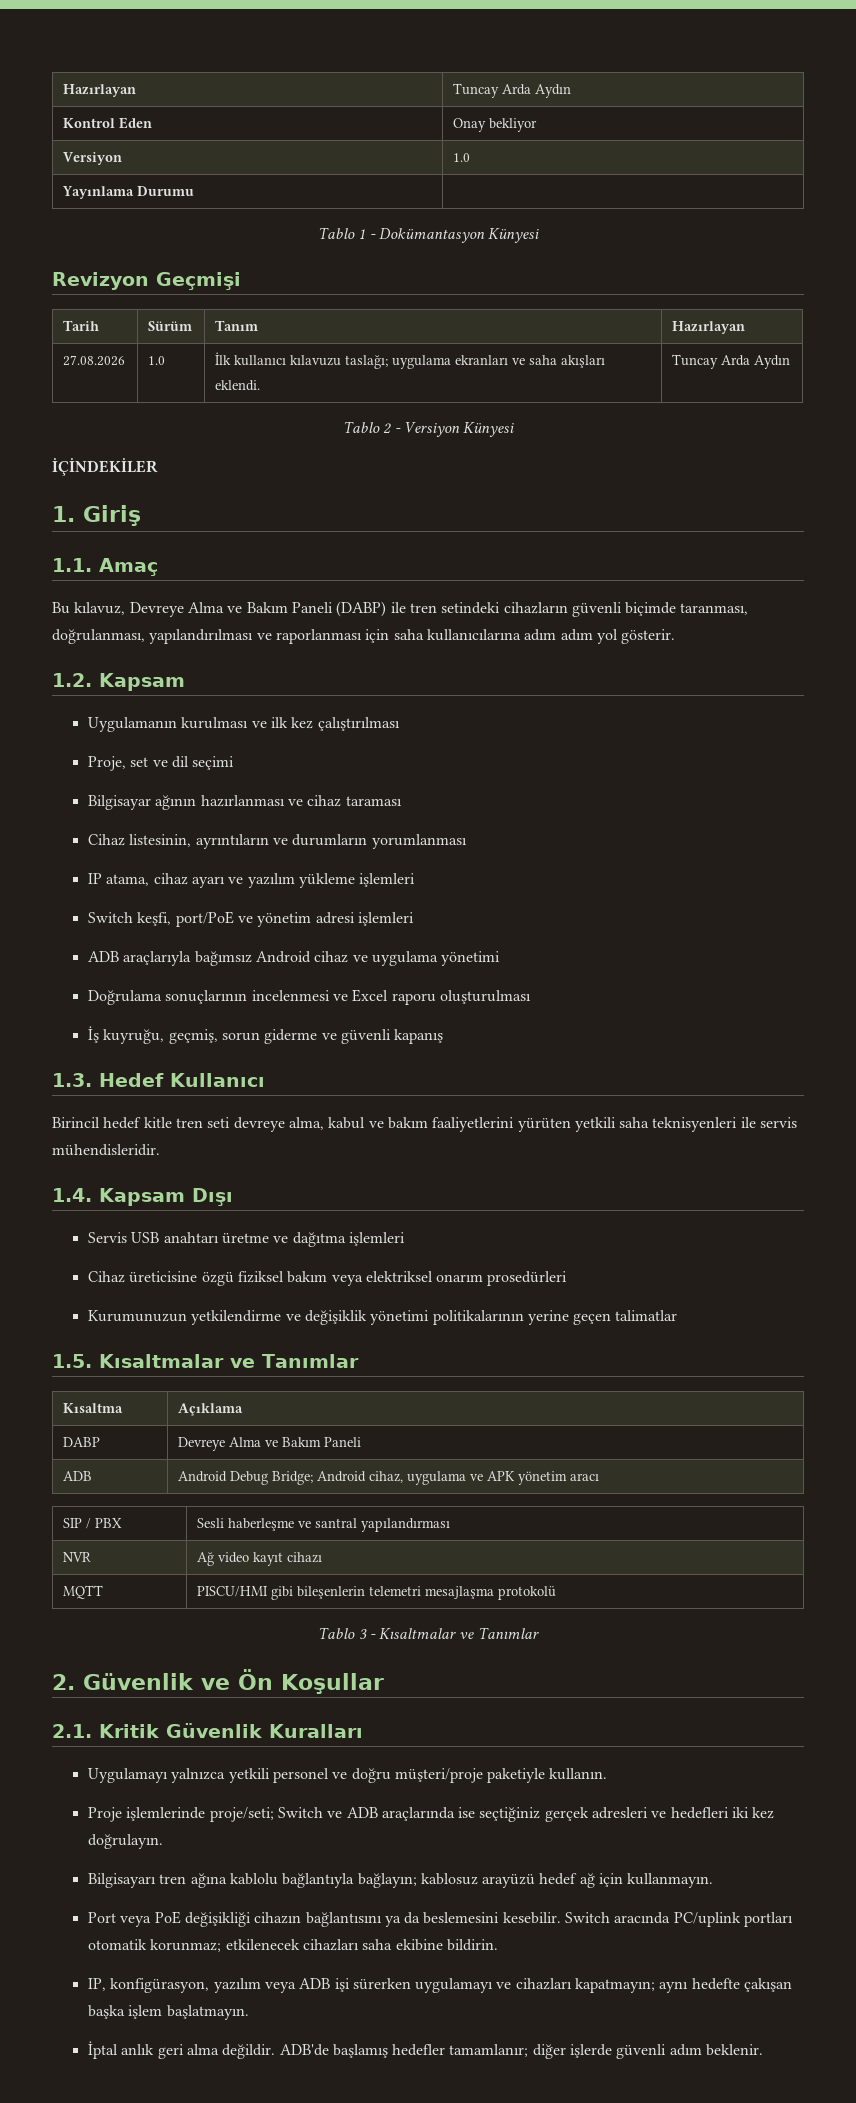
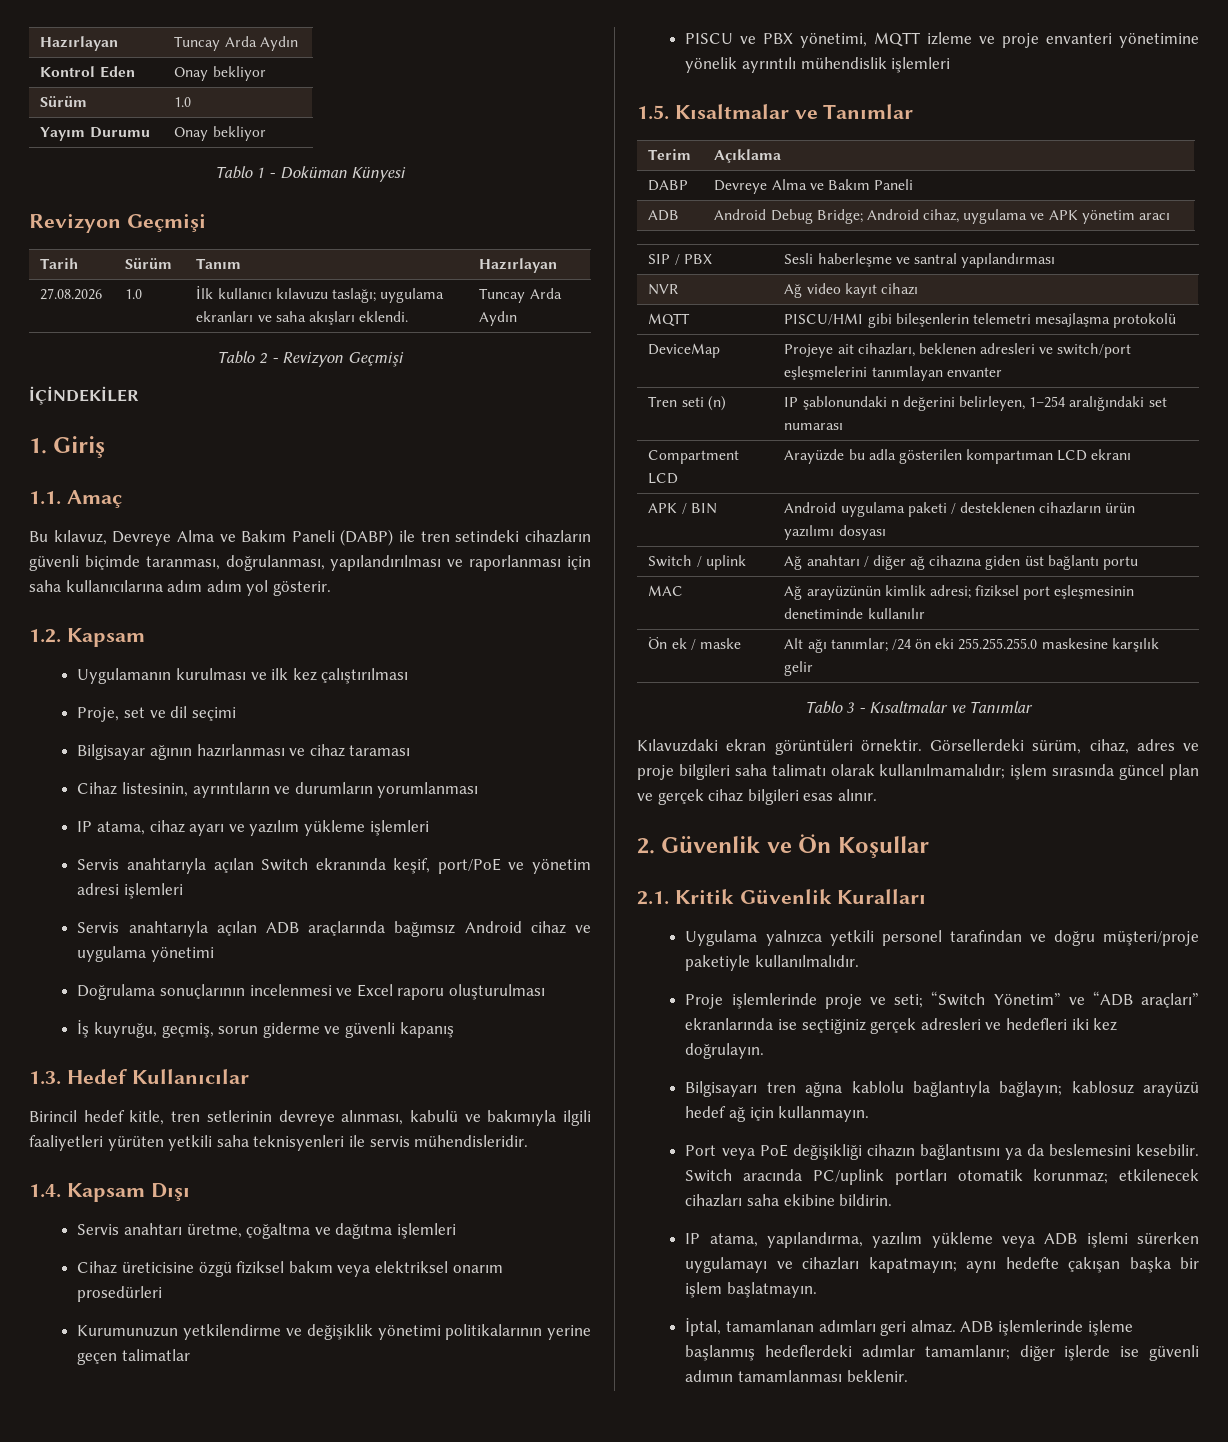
- Versiyon | 1.0
+ Sürüm | 1.0
- Yayınlama Durumu |
+ Yayım Durumu | Onay bekliyor
- Tablo 1 - Dokümantasyon Künyesi
+ Tablo 1 - Doküman Künyesi
- Tablo 2 - Versiyon Künyesi
+ Tablo 2 - Revizyon Geçmişi
- Switch keşfi, port/PoE ve yönetim adresi işlemleri
+ Servis anahtarıyla açılan Switch ekranında keşif, port/PoE ve yönetim adresi işlemleri
- ADB araçlarıyla bağımsız Android cihaz ve uygulama yönetimi
+ Servis anahtarıyla açılan ADB araçlarında bağımsız Android cihaz ve uygulama yönetimi
- 1.3. Hedef Kullanıcı
+ 1.3. Hedef Kullanıcılar
- Birincil hedef kitle tren seti devreye alma, kabul ve bakım faaliyetlerini yürüten yetkili saha teknisyenleri ile servis mühendisleridir.
+ Birincil hedef kitle, tren setlerinin devreye alınması, kabulü ve bakımıyla ilgili faaliyetleri yürüten yetkili saha teknisyenleri ile servis mühendisleridir.
- Servis USB anahtarı üretme ve dağıtma işlemleri
+ Servis anahtarı üretme, çoğaltma ve dağıtma işlemleri
+ PISCU ve PBX yönetimi, MQTT izleme ve proje envanteri yönetimine yönelik ayrıntılı mühendislik işlemleri
- Kısaltma | Açıklama
+ Terim | Açıklama
+ DeviceMap | Projeye ait cihazları, beklenen adresleri ve switch/port eşleşmelerini tanımlayan envanter
+ Tren seti (n) | IP şablonundaki n değerini belirleyen, 1–254 aralığındaki set numarası
+ Compartment LCD | Arayüzde bu adla gösterilen kompartıman LCD ekranı
+ APK / BIN | Android uygulama paketi / desteklenen cihazların ürün yazılımı dosyası
+ Switch / uplink | Ağ anahtarı / diğer ağ cihazına giden üst bağlantı portu
+ MAC | Ağ arayüzünün kimlik adresi; fiziksel port eşleşmesinin denetiminde kullanılır
+ Ön ek / maske | Alt ağı tanımlar; /24 ön eki 255.255.255.0 maskesine karşılık gelir
+ Kılavuzdaki ekran görüntüleri örnektir. Görsellerdeki sürüm, cihaz, adres ve proje bilgileri saha talimatı olarak kullanılmamalıdır; işlem sırasında güncel plan ve gerçek cihaz bilgileri esas alınır.
- Uygulamayı yalnızca yetkili personel ve doğru müşteri/proje paketiyle kullanın.
+ Uygulama yalnızca yetkili personel tarafından ve doğru müşteri/proje paketiyle kullanılmalıdır.
- Proje işlemlerinde proje/seti; Switch ve ADB araçlarında ise seçtiğiniz gerçek adresleri ve hedefleri iki kez doğrulayın.
+ Proje işlemlerinde proje ve seti; “Switch Yönetim” ve “ADB araçları” ekranlarında ise seçtiğiniz gerçek adresleri ve hedefleri iki kez doğrulayın.
- IP, konfigürasyon, yazılım veya ADB işi sürerken uygulamayı ve cihazları kapatmayın; aynı hedefte çakışan başka işlem başlatmayın.
+ IP atama, yapılandırma, yazılım yükleme veya ADB işlemi sürerken uygulamayı ve cihazları kapatmayın; aynı hedefte çakışan başka bir işlem başlatmayın.
- İptal anlık geri alma değildir. ADB'de başlamış hedefler tamamlanır; diğer işlerde güvenli adım beklenir.
+ İptal, tamamlanan adımları geri almaz. ADB işlemlerinde işleme başlanmış hedeflerdeki adımlar tamamlanır; diğer işlerde ise güvenli adımın tamamlanması beklenir.

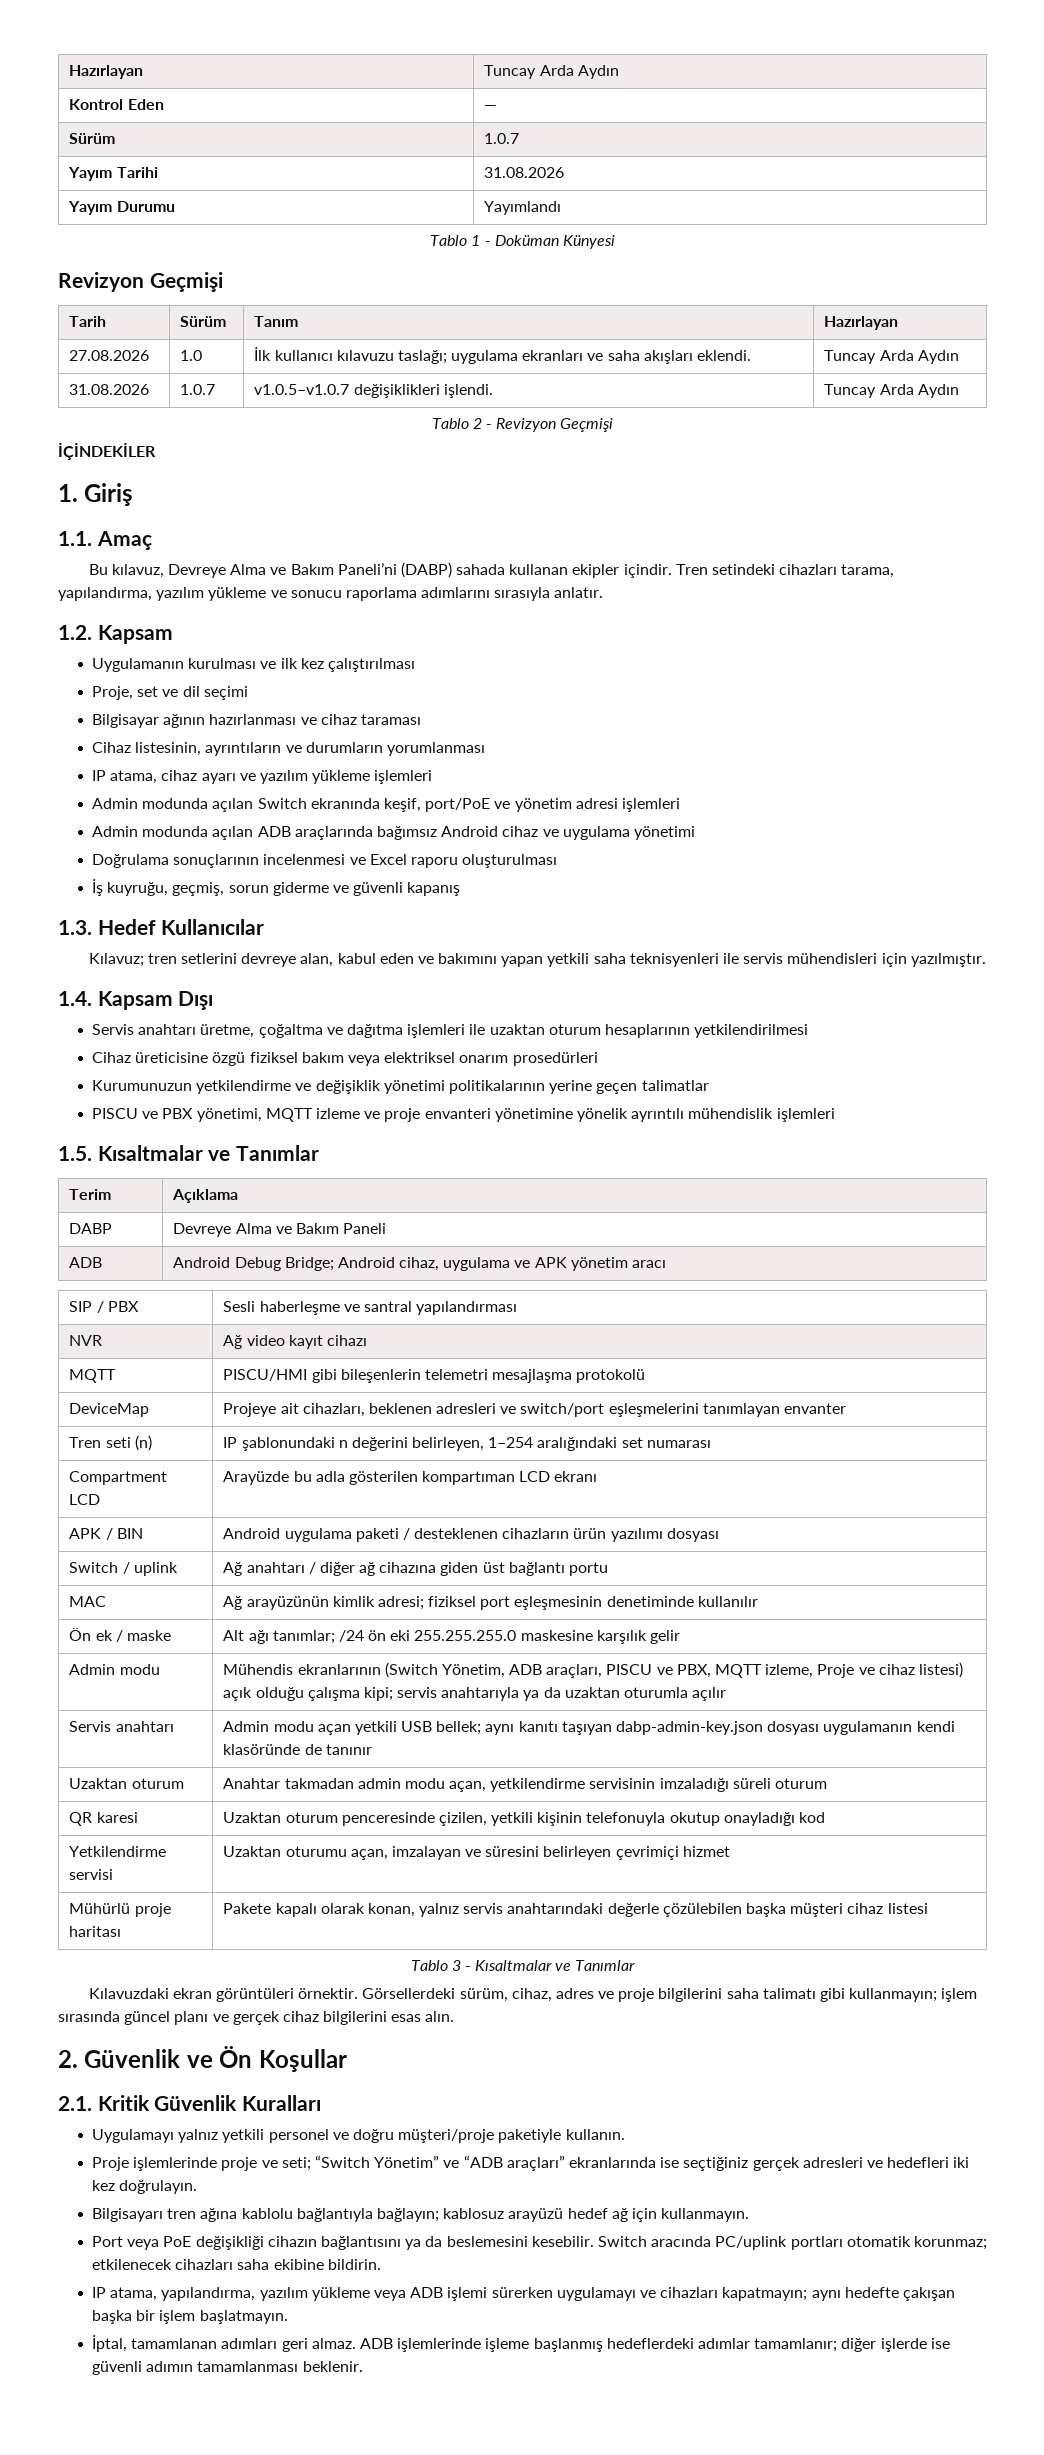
- Kontrol Eden | Onay bekliyor
- Sürüm | 1.0
+ Kontrol Eden | —
+ Sürüm | 1.0.7
+ Yayım Tarihi | 31.08.2026
- Yayım Durumu | Onay bekliyor
+ Yayım Durumu | Yayımlandı
+ 31.08.2026 | 1.0.7 | v1.0.5–v1.0.7 değişiklikleri işlendi. | Tuncay Arda Aydın
- Bu kılavuz, Devreye Alma ve Bakım Paneli (DABP) ile tren setindeki cihazların güvenli biçimde taranması, doğrulanması, yapılandırılması ve raporlanması için saha kullanıcılarına adım adım yol gösterir.
+ Bu kılavuz, Devreye Alma ve Bakım Paneli’ni (DABP) sahada kullanan ekipler içindir. Tren setindeki cihazları tarama, yapılandırma, yazılım yükleme ve sonucu raporlama adımlarını sırasıyla anlatır.
- Servis anahtarıyla açılan Switch ekranında keşif, port/PoE ve yönetim adresi işlemleri
+ Admin modunda açılan Switch ekranında keşif, port/PoE ve yönetim adresi işlemleri
- Servis anahtarıyla açılan ADB araçlarında bağımsız Android cihaz ve uygulama yönetimi
+ Admin modunda açılan ADB araçlarında bağımsız Android cihaz ve uygulama yönetimi
- Birincil hedef kitle, tren setlerinin devreye alınması, kabulü ve bakımıyla ilgili faaliyetleri yürüten yetkili saha teknisyenleri ile servis mühendisleridir.
+ Kılavuz; tren setlerini devreye alan, kabul eden ve bakımını yapan yetkili saha teknisyenleri ile servis mühendisleri için yazılmıştır.
- Servis anahtarı üretme, çoğaltma ve dağıtma işlemleri
+ Servis anahtarı üretme, çoğaltma ve dağıtma işlemleri ile uzaktan oturum hesaplarının yetkilendirilmesi
+ Admin modu | Mühendis ekranlarının (Switch Yönetim, ADB araçları, PISCU ve PBX, MQTT izleme, Proje ve cihaz listesi) açık olduğu çalışma kipi; servis anahtarıyla ya da uzaktan oturumla açılır
+ Servis anahtarı | Admin modu açan yetkili USB bellek; aynı kanıtı taşıyan dabp-admin-key.json dosyası uygulamanın kendi klasöründe de tanınır
+ Uzaktan oturum | Anahtar takmadan admin modu açan, yetkilendirme servisinin imzaladığı süreli oturum
+ QR karesi | Uzaktan oturum penceresinde çizilen, yetkili kişinin telefonuyla okutup onayladığı kod
+ Yetkilendirme servisi | Uzaktan oturumu açan, imzalayan ve süresini belirleyen çevrimiçi hizmet
+ Mühürlü proje haritası | Pakete kapalı olarak konan, yalnız servis anahtarındaki değerle çözülebilen başka müşteri cihaz listesi
- Görsellerdeki sürüm, cihaz, adres ve proje bilgileri saha talimatı olarak kullanılmamalıdır; işlem sırasında güncel plan ve gerçek cihaz bilgileri esas alınır.
+ Görsellerdeki sürüm, cihaz, adres ve proje bilgilerini saha talimatı gibi kullanmayın; işlem sırasında güncel planı ve gerçek cihaz bilgilerini esas alın.
- Uygulama yalnızca yetkili personel tarafından ve doğru müşteri/proje paketiyle kullanılmalıdır.
+ Uygulamayı yalnız yetkili personel ve doğru müşteri/proje paketiyle kullanın.

